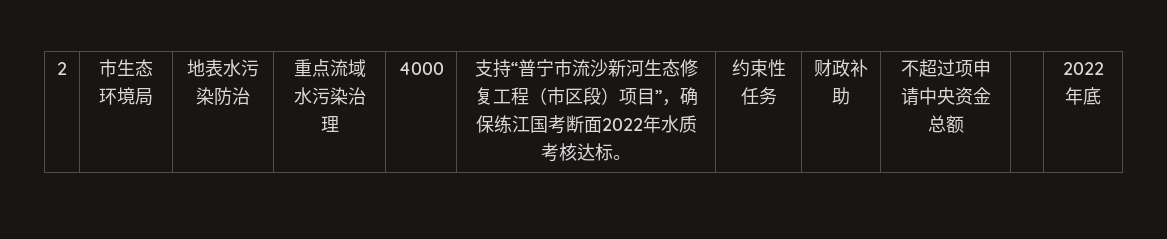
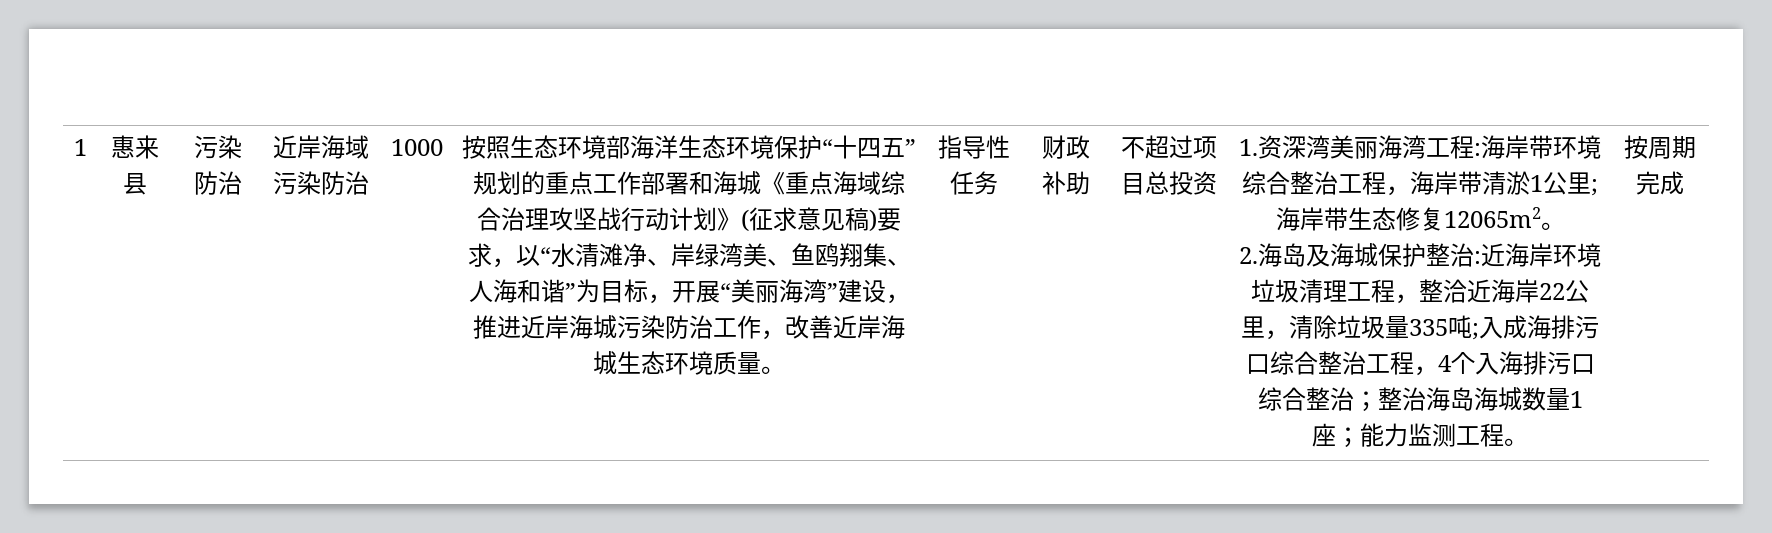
- 2 | 市生态环境局 | 地表水污染防治 | 重点流域水污染治理 | 4000 | 支持“普宁市流沙新河生态修复工程（市区段）项目”，确保练江国考断面2022年水质考核达标。 | 约束性任务
+ 1 | 惠来县 | 污染防治 | 近岸海域污染防治 | 1000 | 按照生态环境部海洋生态环境保护“十四五”规划的重点工作部署和海城《重点海域综合治理攻坚战行动计划》(征求意见稿)要求，以“水清滩净、岸绿湾美、鱼鸥翔集、人海和谐”为目标，开展“美丽海湾”建设，推进近岸海城污染防治工作，改善近岸海城生态环境质量。 | 指导性任务
- 不超过项申请中央资金总额 | | 2022年底
+ 不超过项目总投资 | 1.资深湾美丽海湾工程:海岸带环境综合整治工程，海岸带清淤1公里;海岸带生态修复12065m2。
+ 2.海岛及海城保护整治:近海岸环境垃圾清理工程，整洽近海岸22公里，清除垃圾量335吨;入成海排污口综合整治工程，4个入海排污口综合整治；整治海岛海城数量1座；能力监测工程。 | 按周期完成

